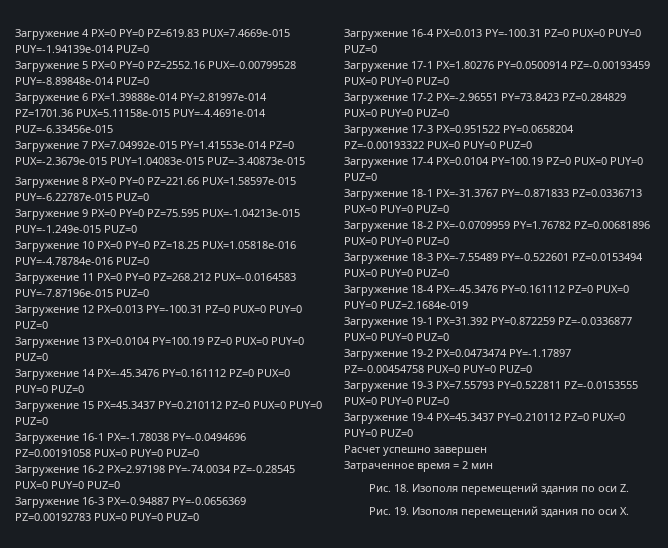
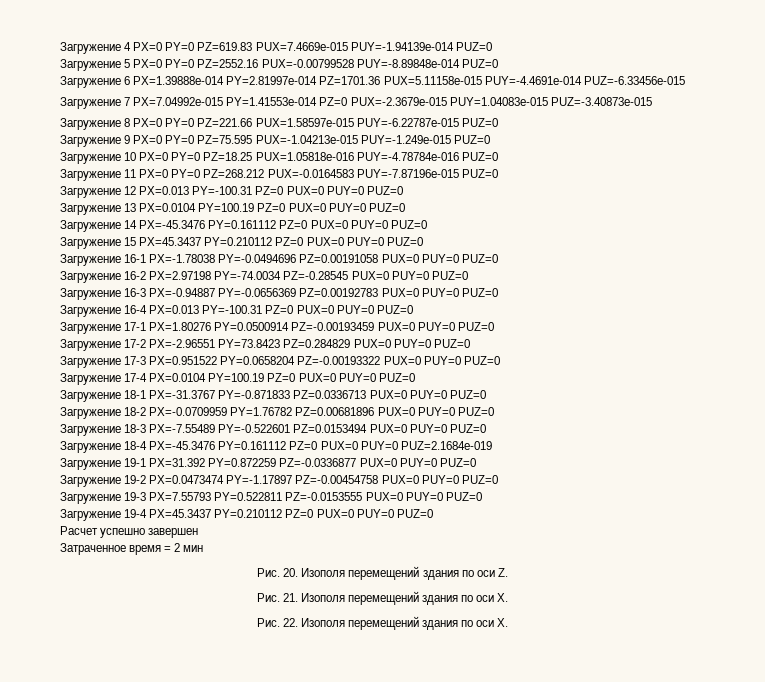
- Рис. 18. Изополя перемещений здания по оси Z.
+ Рис. 20. Изополя перемещений здания по оси Z.
- Рис. 19. Изополя перемещений здания по оси X.
+ Рис. 21. Изополя перемещений здания по оси X.
+ Рис. 22. Изополя перемещений здания по оси X.

